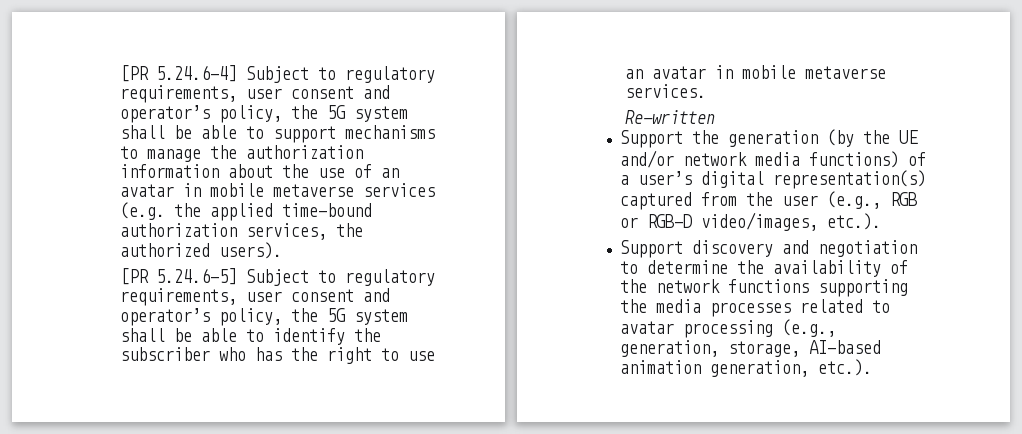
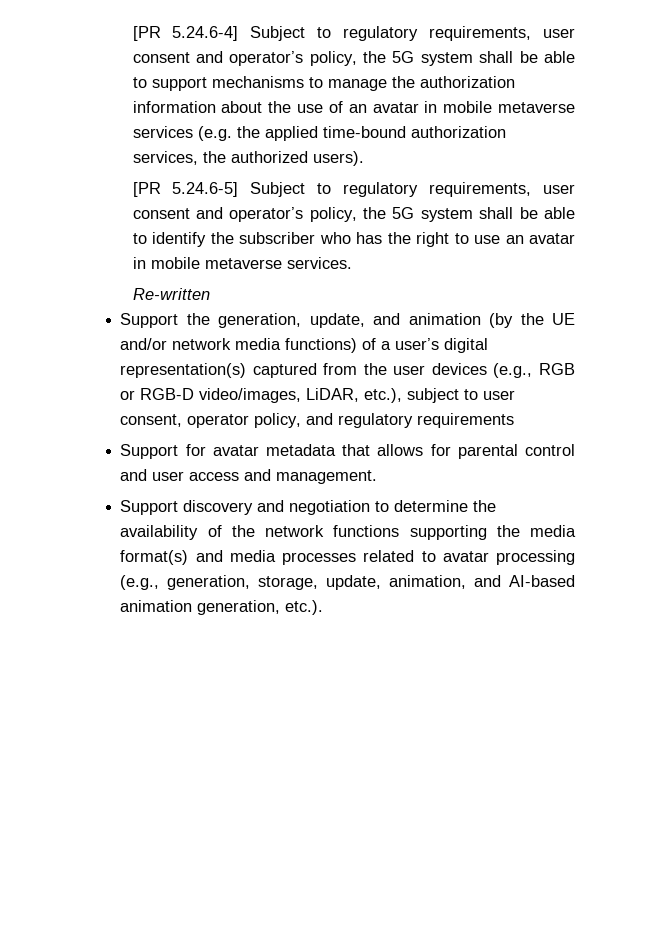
- Support the generation (by the UE and/or network media functions) of a user’s digital representation(s) captured from the user (e.g., RGB or RGB-D video/images, etc.).
+ Support the generation, update, and animation (by the UE and/or network media functions) of a user’s digital representation(s) captured from the user devices (e.g., RGB or RGB-D video/images, LiDAR, etc.), subject to user consent, operator policy, and regulatory requirements
+ Support for avatar metadata that allows for parental control and user access and management.
- Support discovery and negotiation to determine the availability of the network functions supporting the media processes related to avatar processing (e.g., generation, storage, AI-based animation generation, etc.).
+ Support discovery and negotiation to determine the availability of the network functions supporting the media format(s) and media processes related to avatar processing (e.g., generation, storage, update, animation, and AI-based animation generation, etc.).

